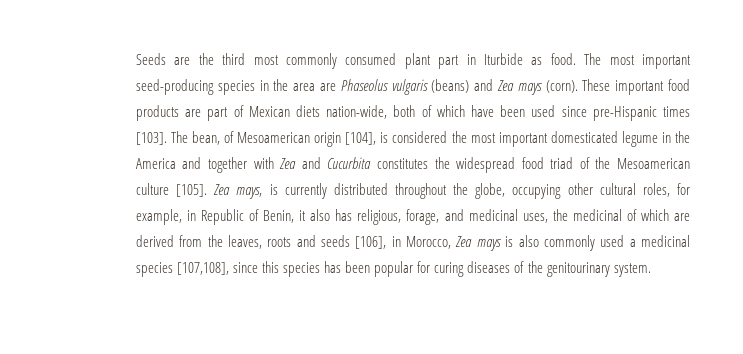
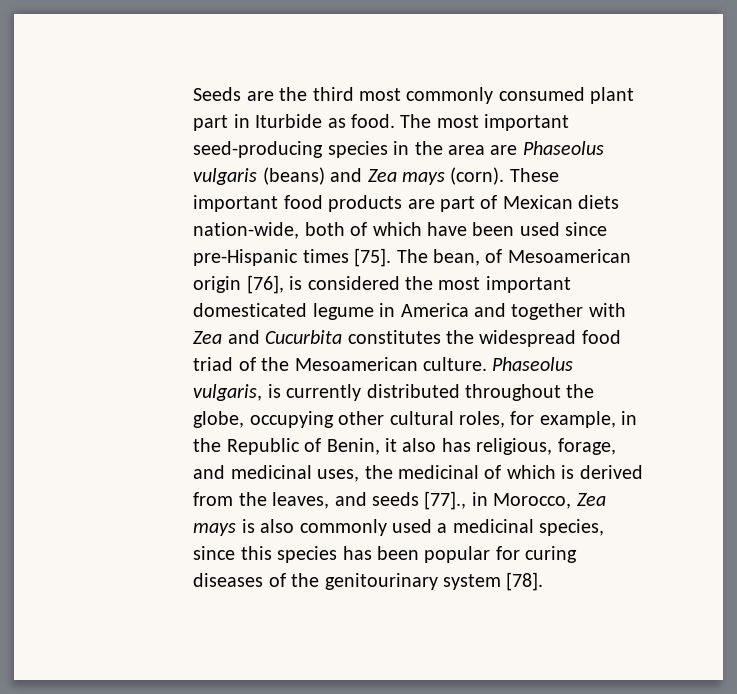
- These important food products are part of Mexican diets nation-wide, both of which have been used since pre-Hispanic times [103].
+ These important food products are part of Mexican diets nation-wide, both of which have been used since pre-Hispanic times [75].
- The bean, of Mesoamerican origin [104], is considered the most important domesticated legume in the America and together with Zea and Cucurbita constitutes the widespread food triad of the Mesoamerican culture [105]. Zea mays, is currently distributed throughout the globe, occupying other cultural roles, for example, in Republic of Benin, it also has religious, forage, and medicinal uses, the medicinal of which are derived from the leaves, roots and seeds [106], in Morocco, Zea mays is also commonly used a medicinal species [107,108], since this species has been popular for curing diseases of the genitourinary system.
+ The bean, of Mesoamerican origin [76], is considered the most important domesticated legume in America and together with Zea and Cucurbita constitutes the widespread food triad of the Mesoamerican culture. Phaseolus vulgaris, is currently distributed throughout the globe, occupying other cultural roles, for example, in the Republic of Benin, it also has religious, forage, and medicinal uses, the medicinal of which is derived from the leaves, and seeds [77]., in Morocco, Zea mays is also commonly used a medicinal species, since this species has been popular for curing diseases of the genitourinary system [78].

